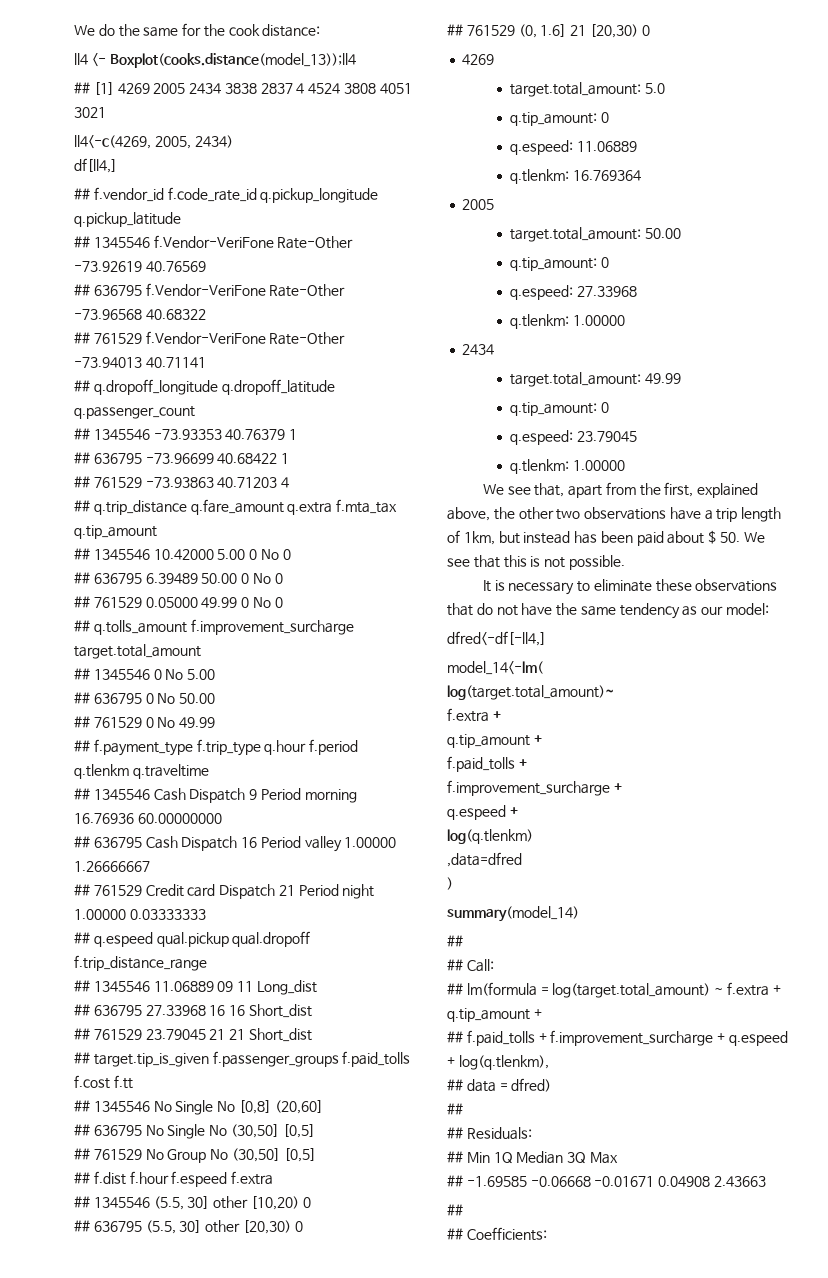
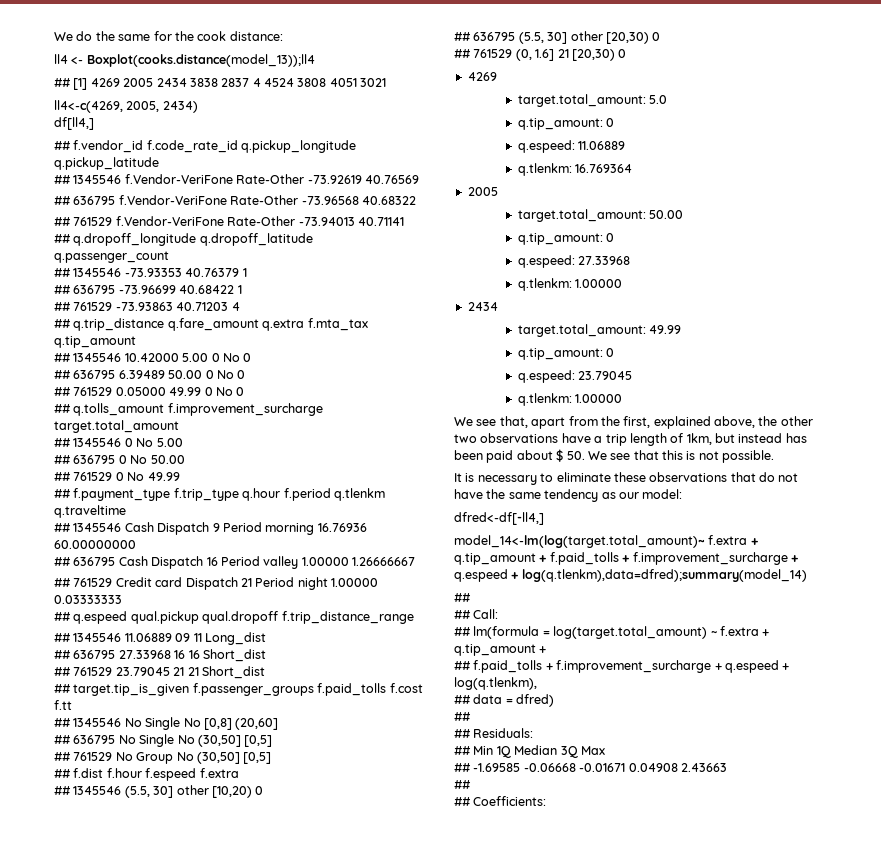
- model_14<-lm(
- log(target.total_amount)~
- f.extra +
- q.tip_amount +
- f.paid_tolls +
- f.improvement_surcharge +
- q.espeed +
- log(q.tlenkm)
- ,data=dfred
- )
- summary(model_14)
+ model_14<-lm(log(target.total_amount)~ f.extra + q.tip_amount + f.paid_tolls + f.improvement_surcharge + q.espeed + log(q.tlenkm),data=dfred);summary(model_14)

